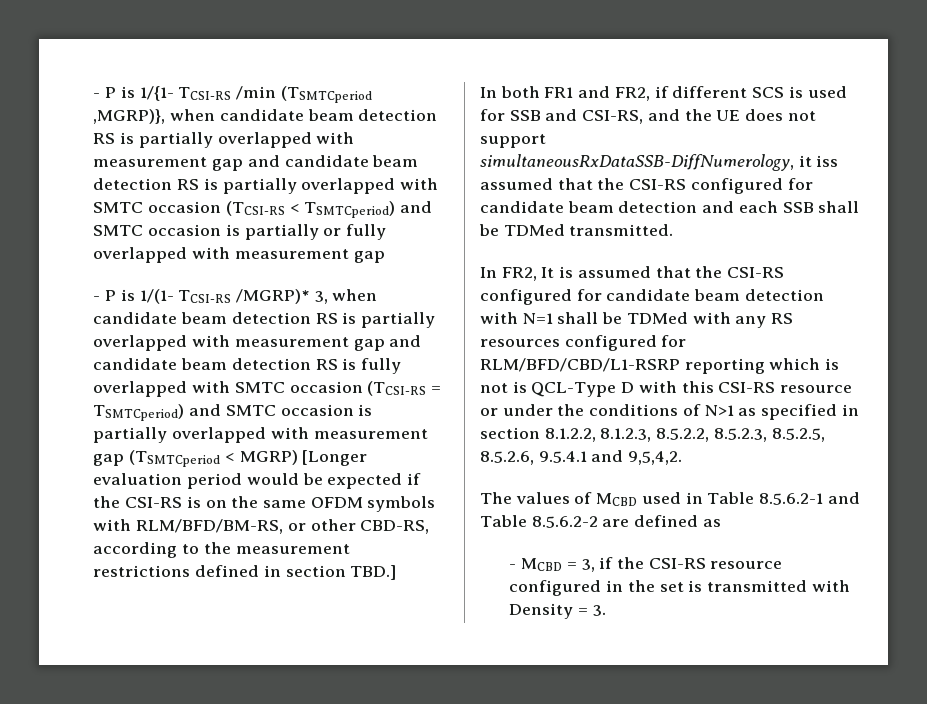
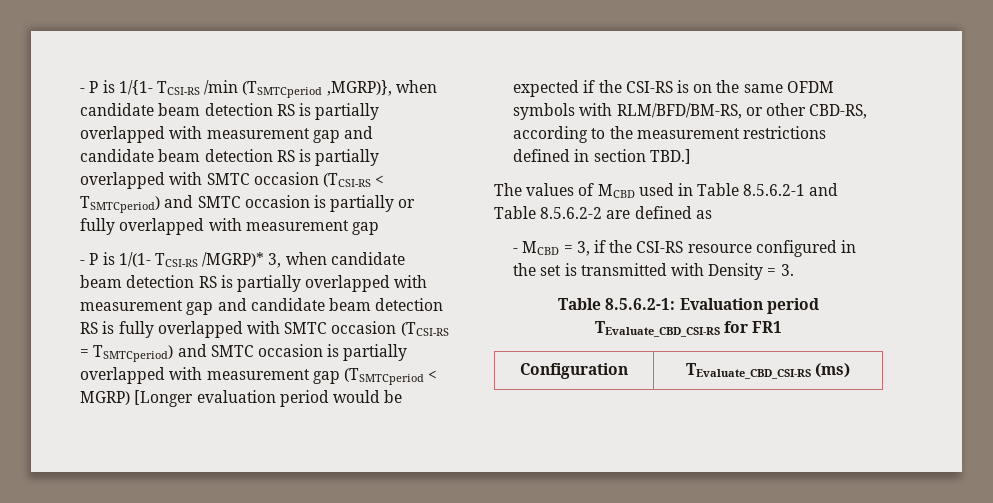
- In both FR1 and FR2, if different SCS is used for SSB and CSI-RS, and the UE does not support simultaneousRxDataSSB-DiffNumerology, it iss assumed that the CSI-RS configured for candidate beam detection and each SSB shall be TDMed transmitted.
- In FR2, It is assumed that the CSI-RS configured for candidate beam detection with N=1 shall be TDMed with any RS resources configured for RLM/BFD/CBD/L1-RSRP reporting which is not is QCL-Type D with this CSI-RS resource or under the conditions of N>1 as specified in section 8.1.2.2, 8.1.2.3, 8.5.2.2, 8.5.2.3, 8.5.2.5, 8.5.2.6, 9.5.4.1 and 9,5,4,2.
+ Table 8.5.6.2-1: Evaluation period TEvaluate_CBD_CSI-RS for FR1
+ Configuration | TEvaluate_CBD_CSI-RS (ms)

